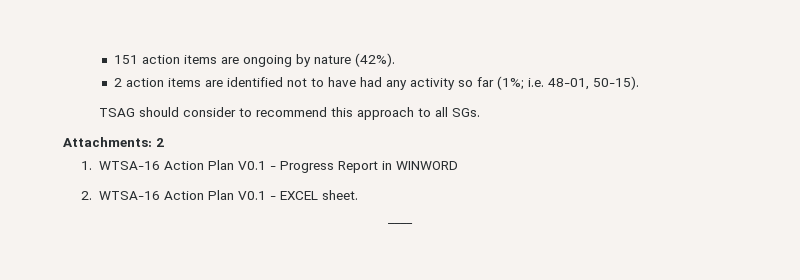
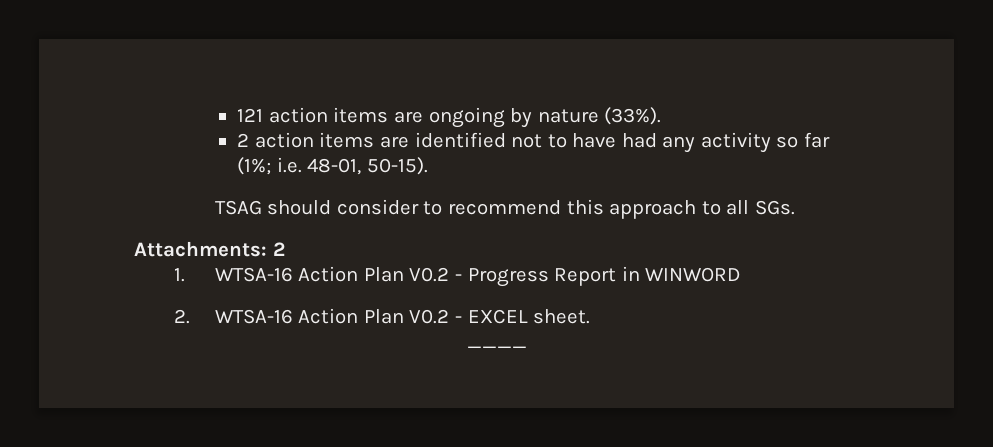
- 151 action items are ongoing by nature (42%).
+ 121 action items are ongoing by nature (33%).
- 1. WTSA-16 Action Plan V0.1 - Progress Report in WINWORD
+ 1. WTSA-16 Action Plan V0.2 - Progress Report in WINWORD
- 2. WTSA-16 Action Plan V0.1 - EXCEL sheet.
+ 2. WTSA-16 Action Plan V0.2 - EXCEL sheet.

